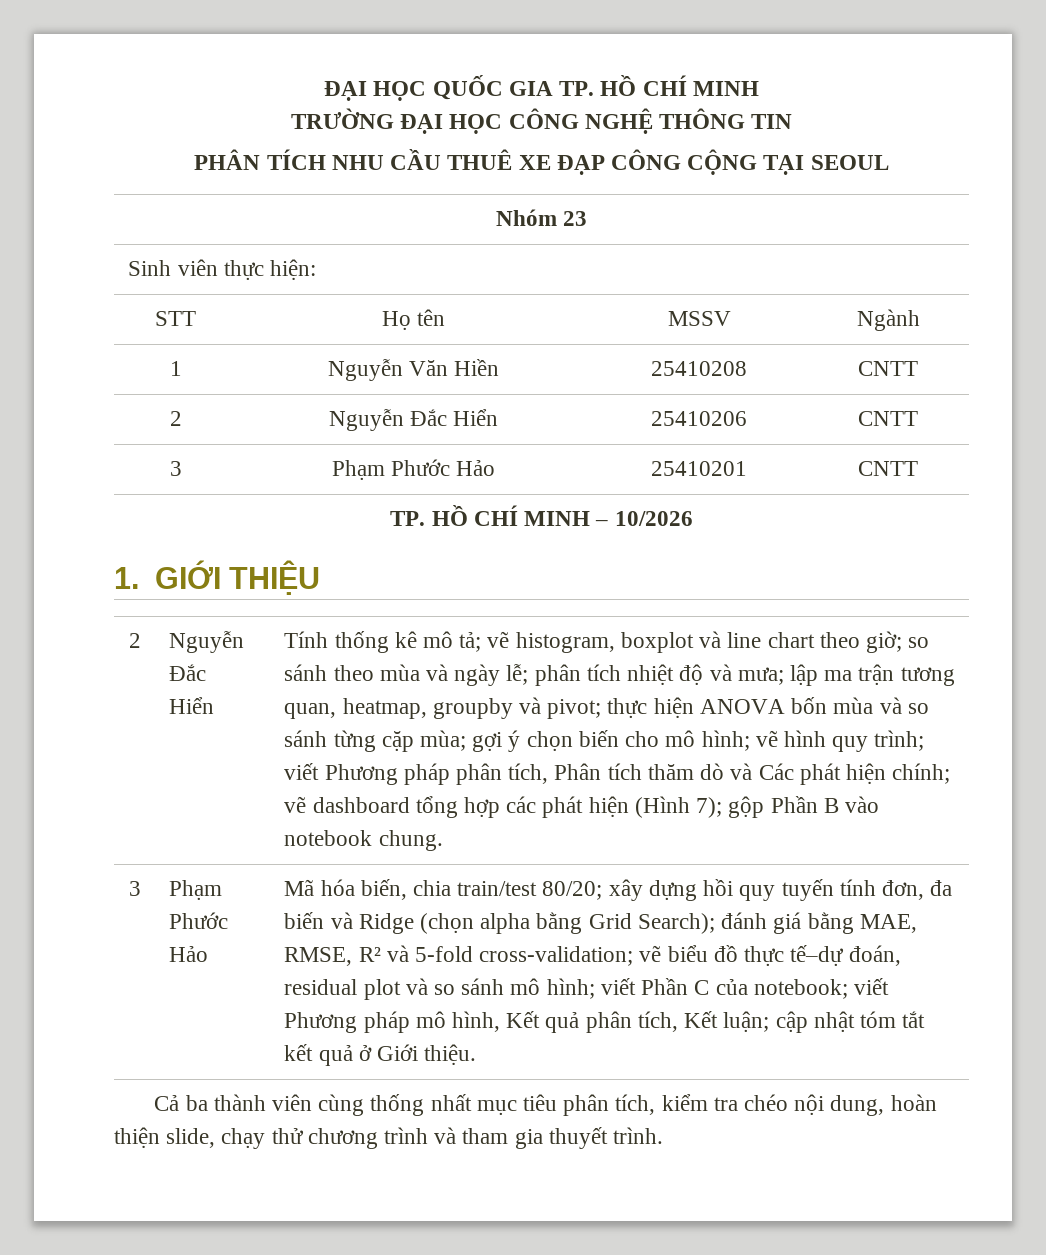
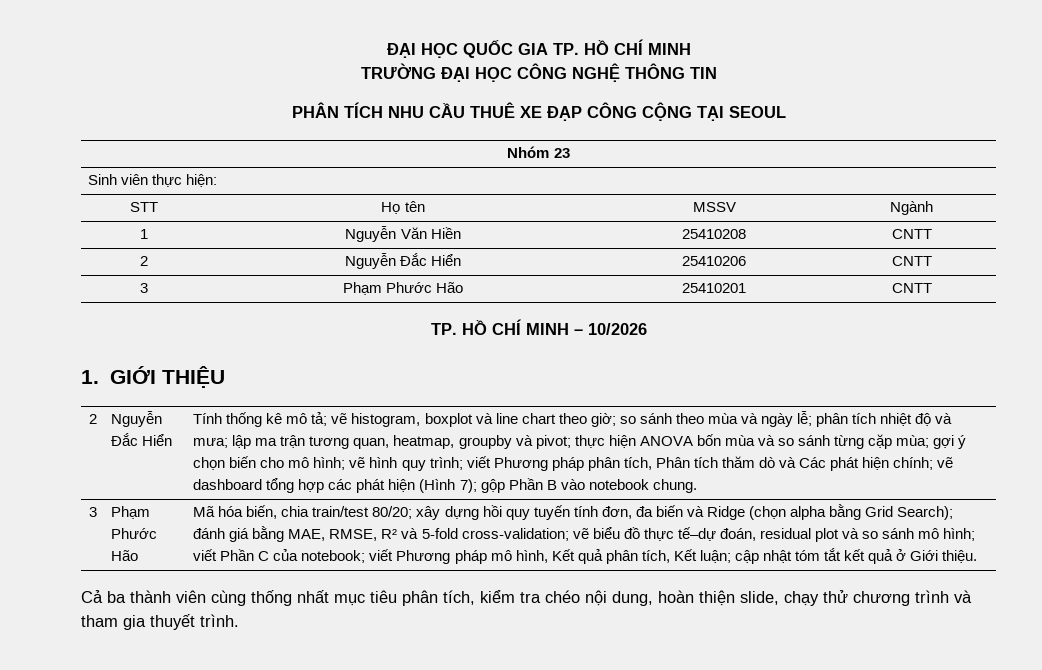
- 3 | Phạm Phước Hảo | 25410201 | CNTT
+ 3 | Phạm Phước Hão | 25410201 | CNTT
  gộp Phần B vào notebook chung.
- 3 | Phạm Phước Hảo
+ 3 | Phạm Phước Hão

